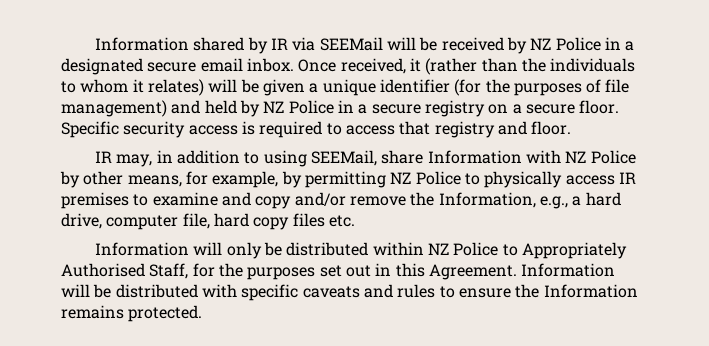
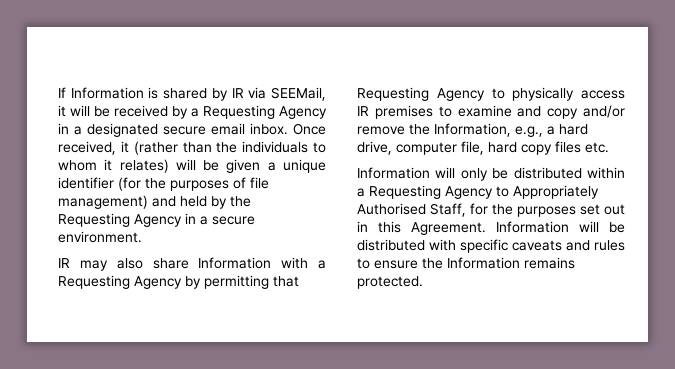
- Information shared by IR via SEEMail will be received by NZ Police in a designated secure email inbox.
+ If Information is shared by IR via SEEMail, it will be received by a Requesting Agency in a designated secure email inbox.
- Once received, it (rather than the individuals to whom it relates) will be given a unique identifier (for the purposes of file management) and held by NZ Police in a secure registry on a secure floor. Specific security access is required to access that registry and floor.
- IR may, in addition to using SEEMail, share Information with NZ Police by other means, for example, by permitting NZ Police to physically access IR premises to examine and copy and/or remove the Information, e.g., a hard drive, computer file, hard copy files etc.
+ Once received, it (rather than the individuals to whom it relates) will be given a unique identifier (for the purposes of file management) and held by the Requesting Agency in a secure environment.
+ IR may also share Information with a Requesting Agency by permitting that Requesting Agency to physically access IR premises to examine and copy and/or remove the Information, e.g., a hard drive, computer file, hard copy files etc.
- Information will only be distributed within NZ Police to Appropriately Authorised Staff, for the purposes set out in this Agreement.
+ Information will only be distributed within a Requesting Agency to Appropriately Authorised Staff, for the purposes set out in this Agreement.

